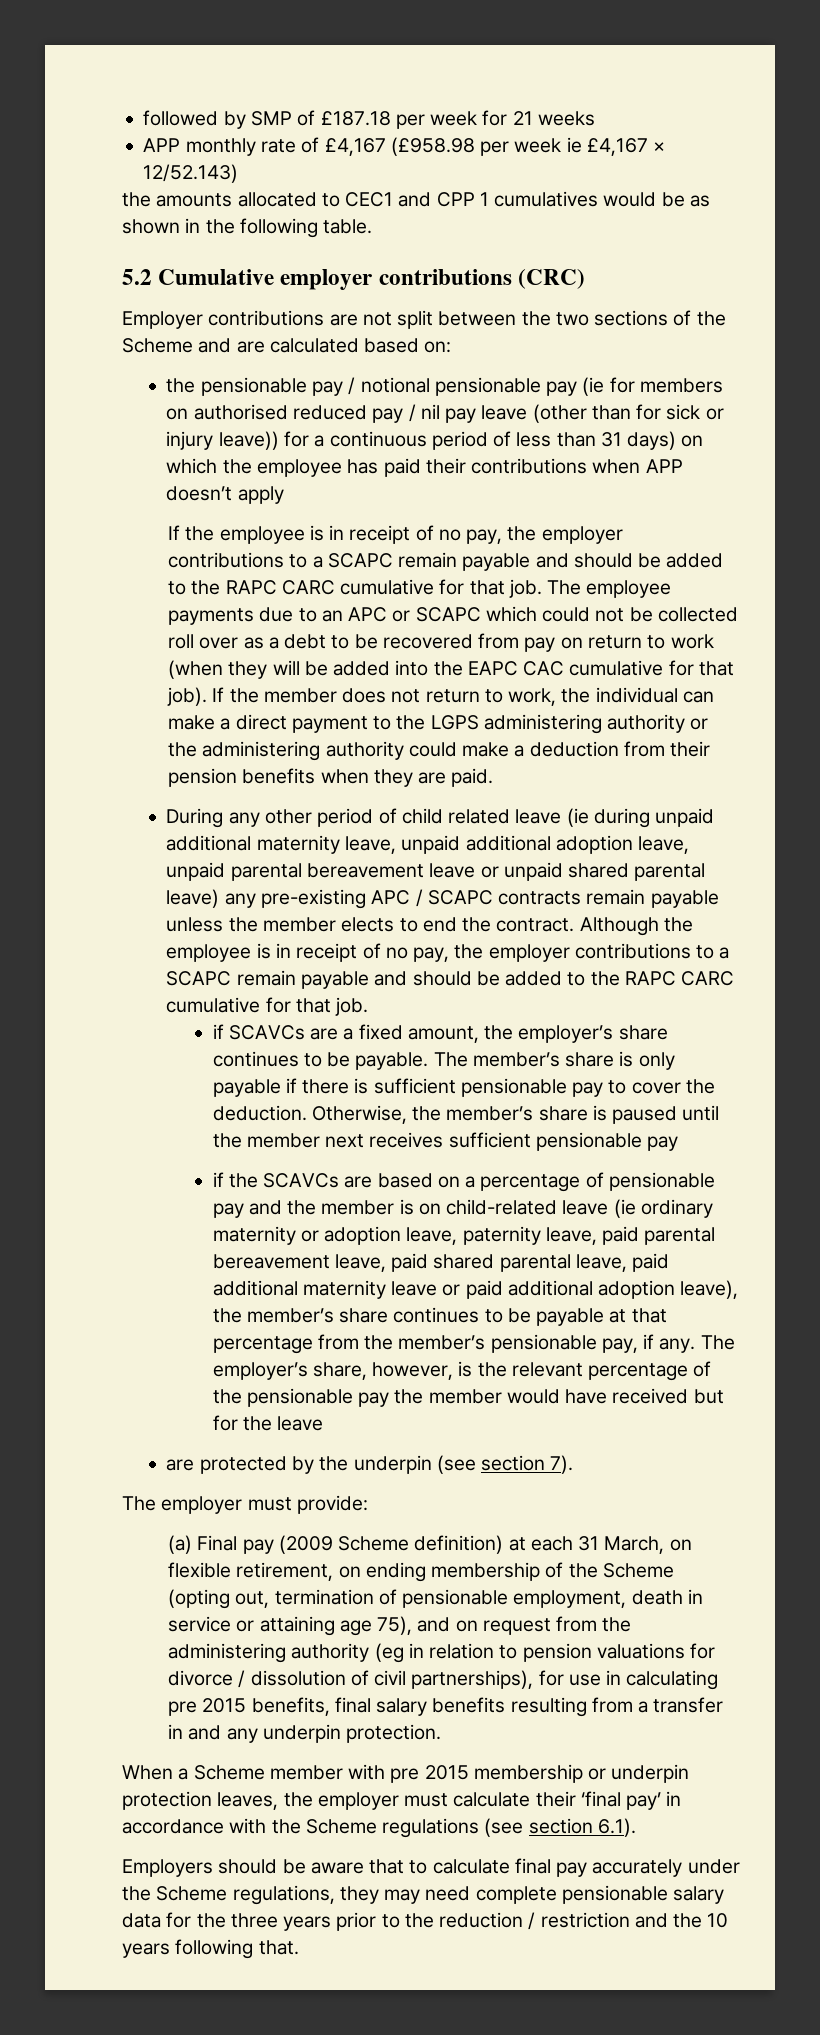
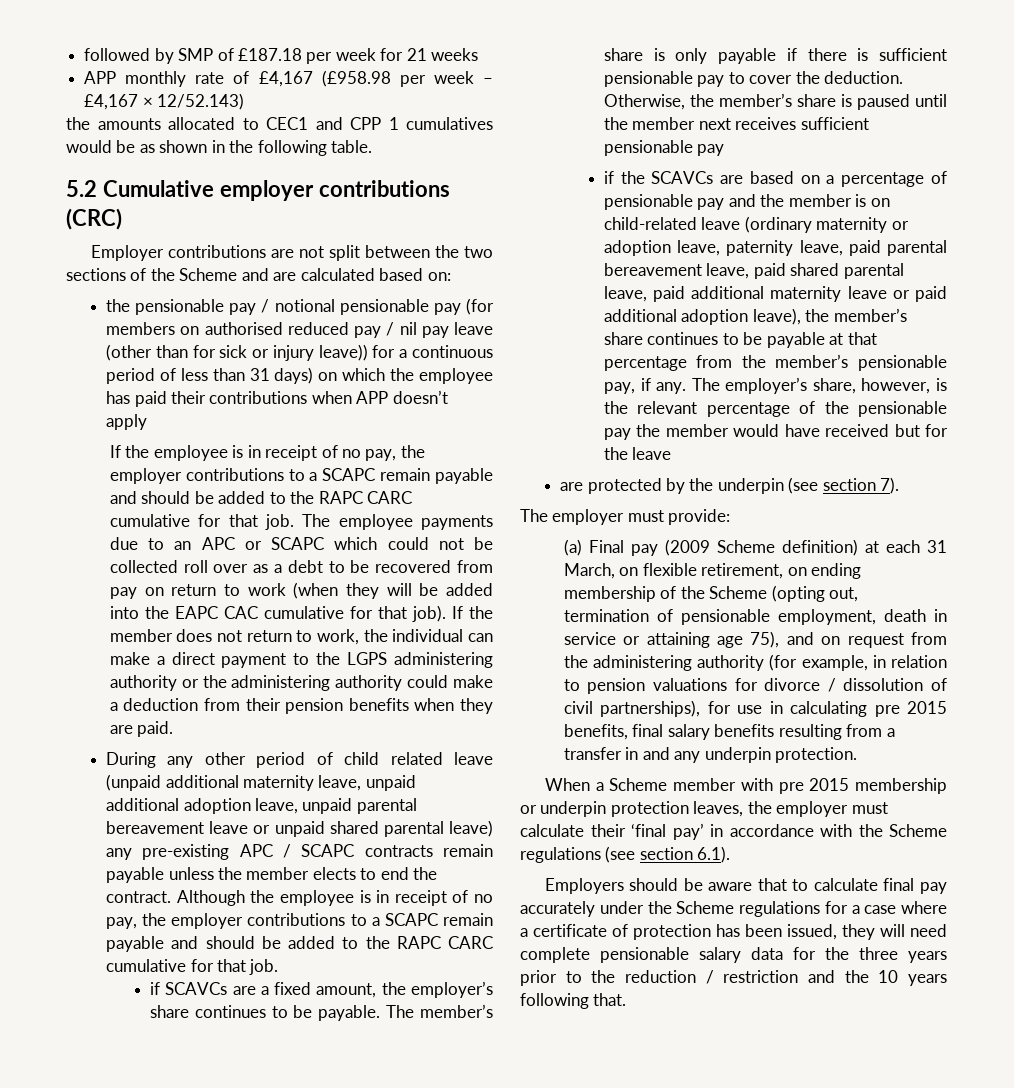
- APP monthly rate of £4,167 (£958.98 per week ie £4,167 × 12/52.143)
+ APP monthly rate of £4,167 (£958.98 per week – £4,167 × 12/52.143)
- the pensionable pay / notional pensionable pay (ie for members on authorised reduced pay / nil pay leave (other than for sick or injury leave)) for a continuous period of less than 31 days) on which the employee has paid their contributions when APP doesn’t apply
+ the pensionable pay / notional pensionable pay (for members on authorised reduced pay / nil pay leave (other than for sick or injury leave)) for a continuous period of less than 31 days) on which the employee has paid their contributions when APP doesn’t apply
- During any other period of child related leave (ie during unpaid additional maternity leave, unpaid additional adoption leave, unpaid parental bereavement leave or unpaid shared parental leave) any pre-existing APC / SCAPC contracts remain payable unless the member elects to end the contract.
+ During any other period of child related leave (unpaid additional maternity leave, unpaid additional adoption leave, unpaid parental bereavement leave or unpaid shared parental leave) any pre-existing APC / SCAPC contracts remain payable unless the member elects to end the contract.
- if the SCAVCs are based on a percentage of pensionable pay and the member is on child-related leave (ie ordinary maternity or adoption leave, paternity leave, paid parental bereavement leave, paid shared parental leave, paid additional maternity leave or paid additional adoption leave), the member’s share continues to be payable at that percentage from the member’s pensionable pay, if any.
+ if the SCAVCs are based on a percentage of pensionable pay and the member is on child-related leave (ordinary maternity or adoption leave, paternity leave, paid parental bereavement leave, paid shared parental leave, paid additional maternity leave or paid additional adoption leave), the member’s share continues to be payable at that percentage from the member’s pensionable pay, if any.
- (a) Final pay (2009 Scheme definition) at each 31 March, on flexible retirement, on ending membership of the Scheme (opting out, termination of pensionable employment, death in service or attaining age 75), and on request from the administering authority (eg in relation to pension valuations for divorce / dissolution of civil partnerships), for use in calculating pre 2015 benefits, final salary benefits resulting from a transfer in and any underpin protection.
+ (a) Final pay (2009 Scheme definition) at each 31 March, on flexible retirement, on ending membership of the Scheme (opting out, termination of pensionable employment, death in service or attaining age 75), and on request from the administering authority (for example, in relation to pension valuations for divorce / dissolution of civil partnerships), for use in calculating pre 2015 benefits, final salary benefits resulting from a transfer in and any underpin protection.
- Employers should be aware that to calculate final pay accurately under the Scheme regulations, they may need complete pensionable salary data for the three years prior to the reduction / restriction and the 10 years following that.
+ Employers should be aware that to calculate final pay accurately under the Scheme regulations for a case where a certificate of protection has been issued, they will need complete pensionable salary data for the three years prior to the reduction / restriction and the 10 years following that.

